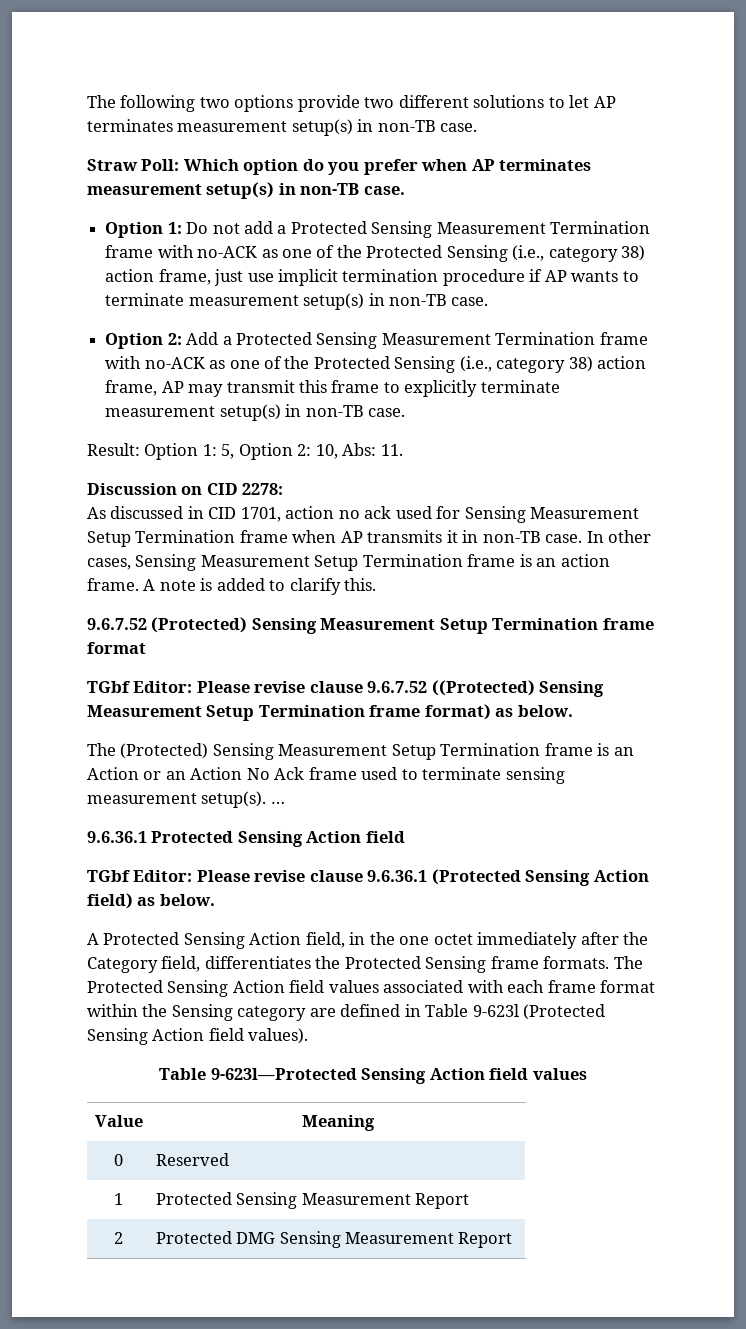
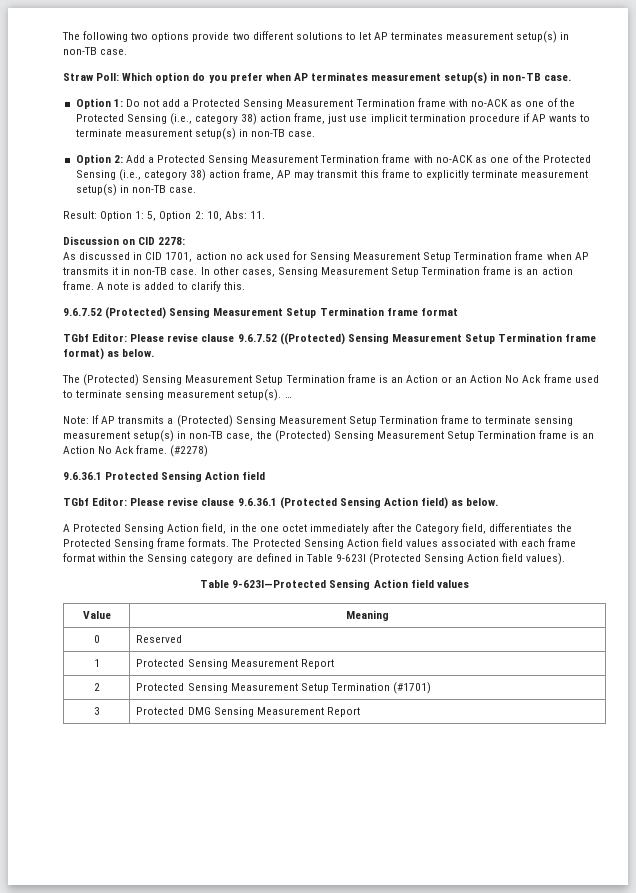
+ Note: If AP transmits a (Protected) Sensing Measurement Setup Termination frame to terminate sensing measurement setup(s) in non-TB case, the (Protected) Sensing Measurement Setup Termination frame is an Action No Ack frame. (#2278)
- 2 | Protected DMG Sensing Measurement Report
+ 2 | Protected Sensing Measurement Setup Termination (#1701)
+ 3 | Protected DMG Sensing Measurement Report

